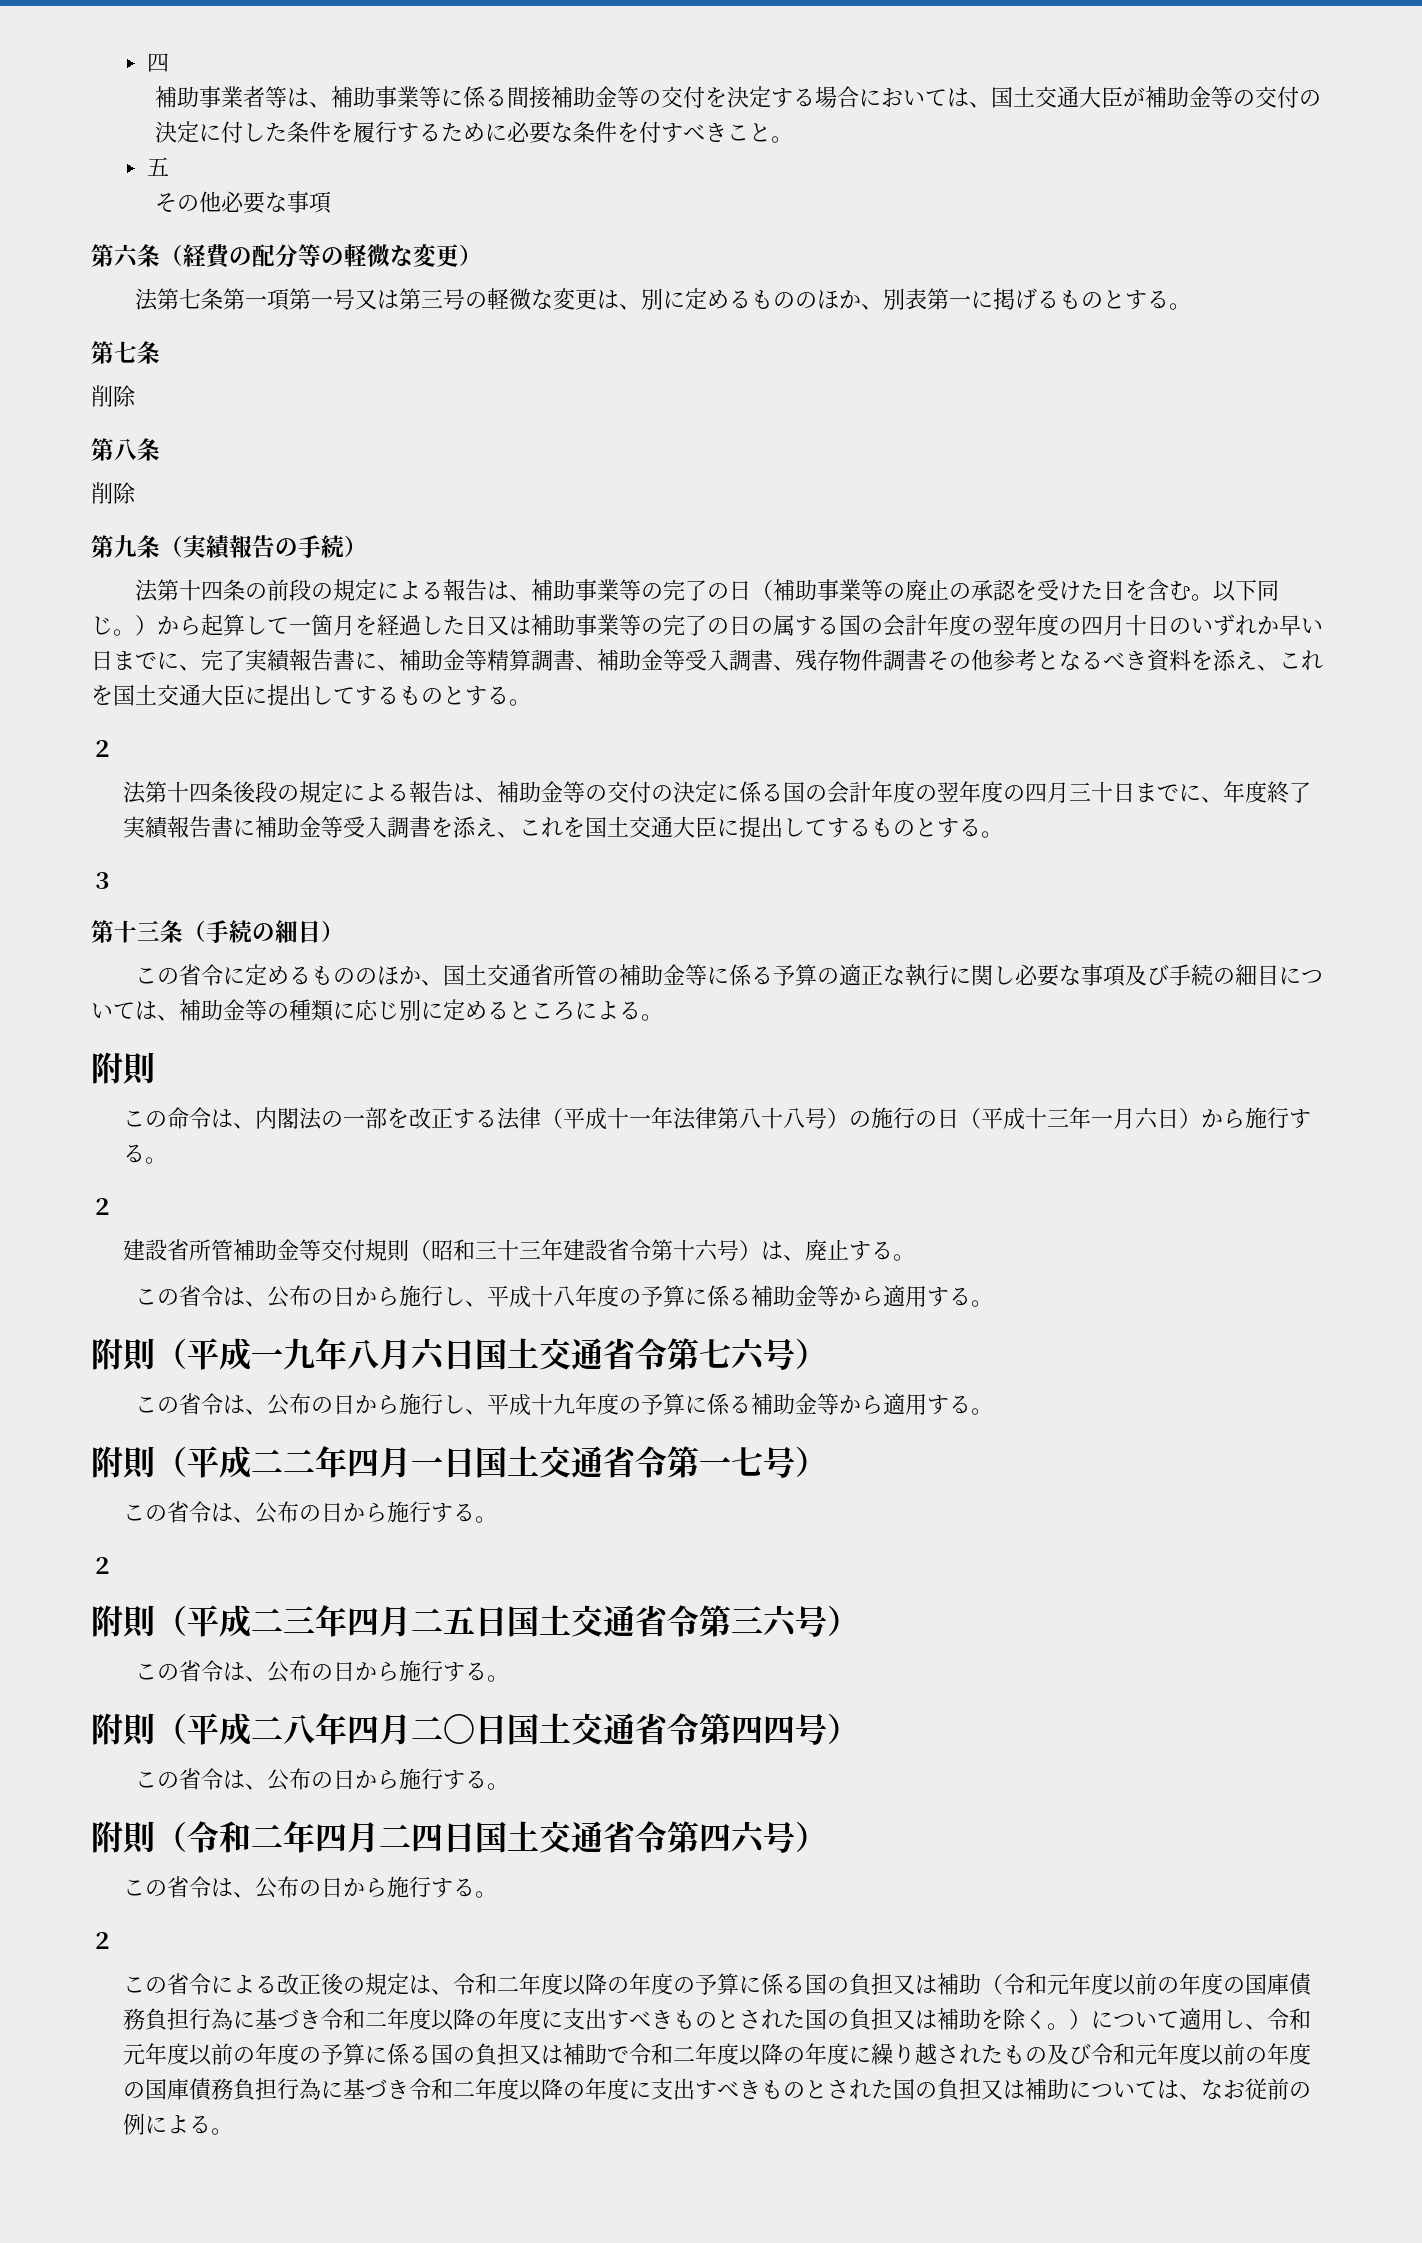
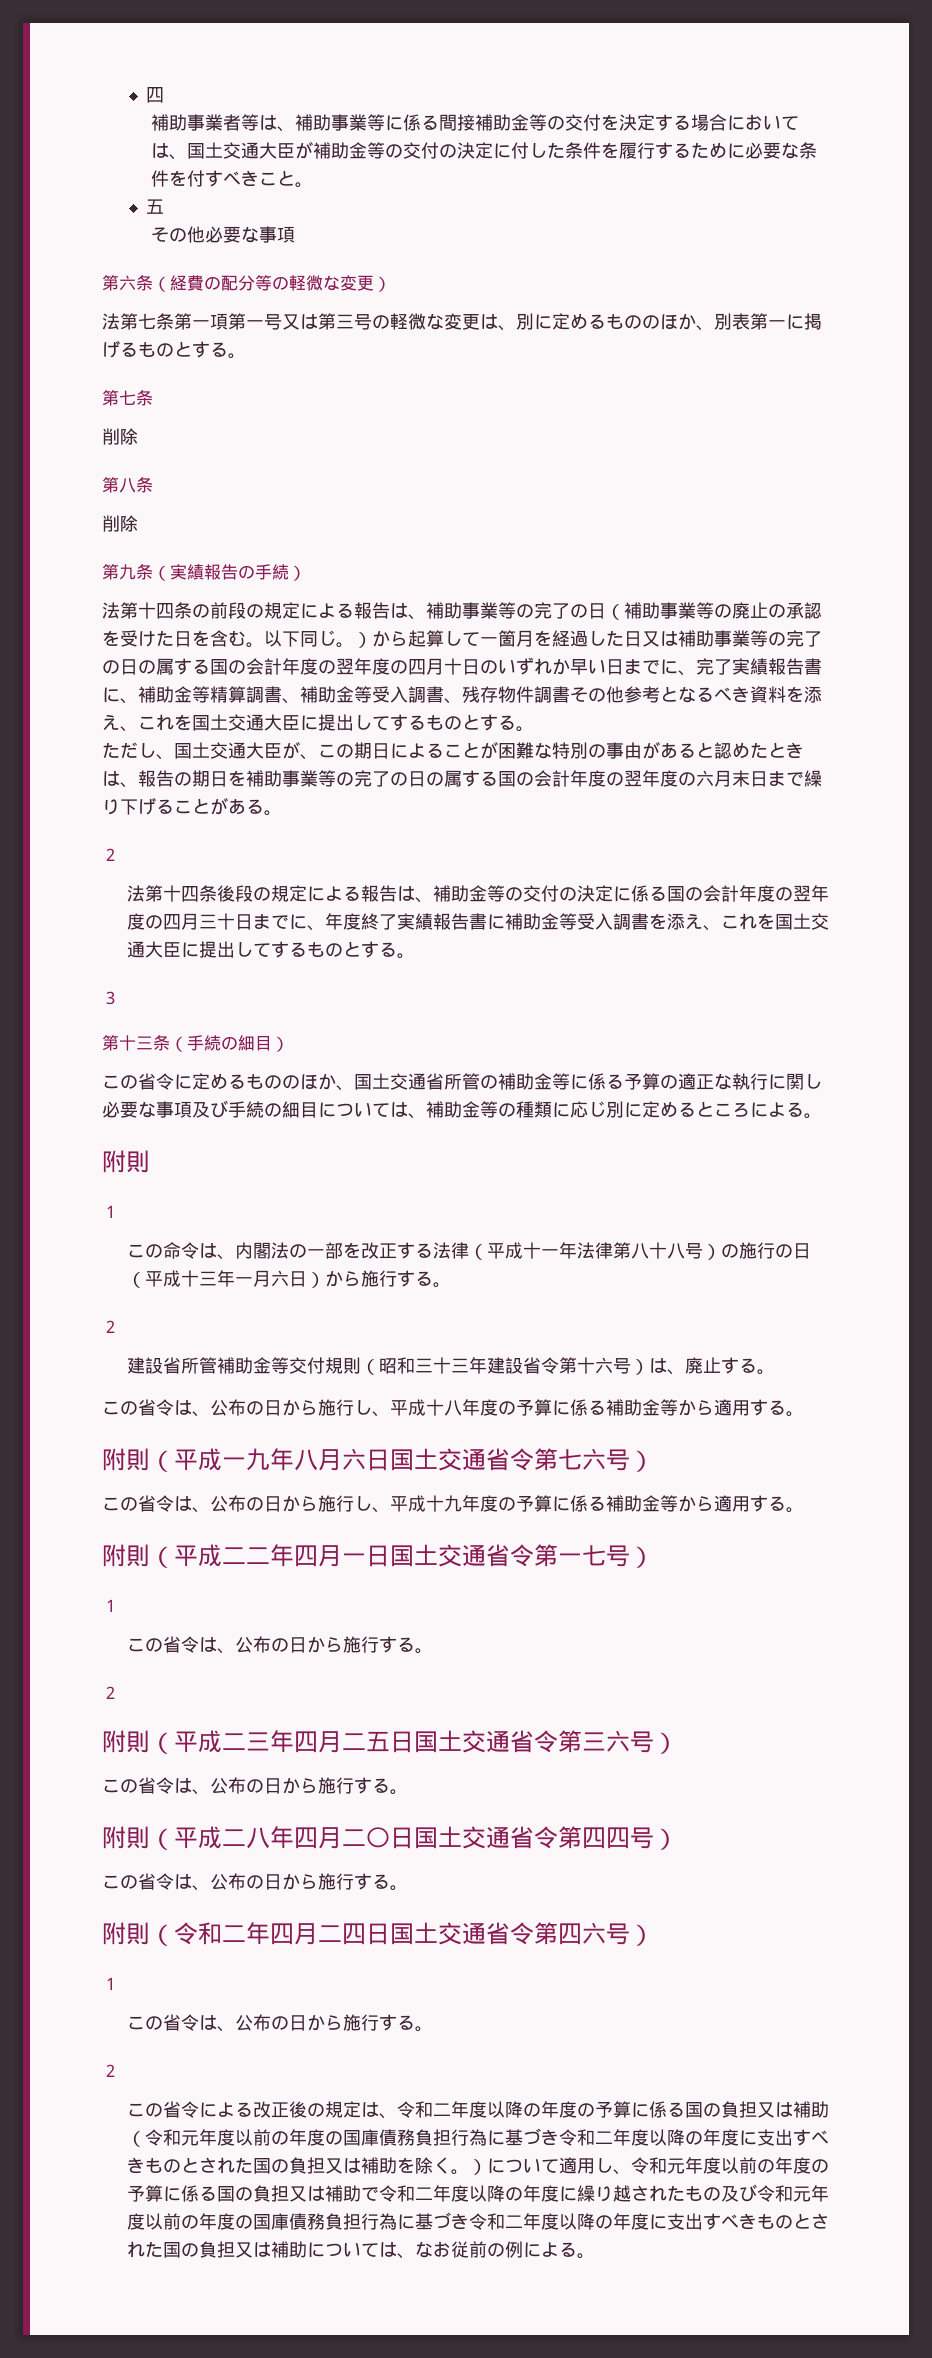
+ ただし、国土交通大臣が、この期日によることが困難な特別の事由があると認めたときは、報告の期日を補助事業等の完了の日の属する国の会計年度の翌年度の六月末日まで繰り下げることがある。
  この省令に定めるもののほか、国土交通省所管の補助金等に係る予算の適正な執行に関し必要な事項及び手続の細目については、補助金等の種類に応じ別に定めるところによる。
  附則
+ １
  附則（平成二二年四月一日国土交通省令第一七号）
+ １
  附則（令和二年四月二四日国土交通省令第四六号）
+ １

